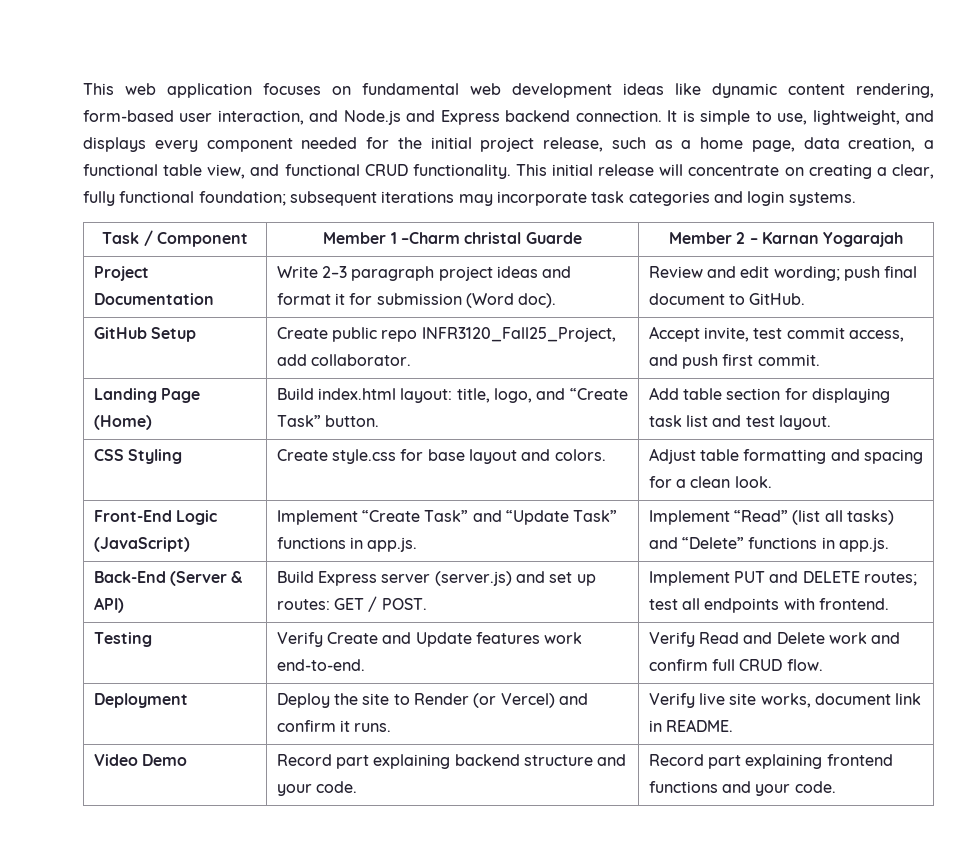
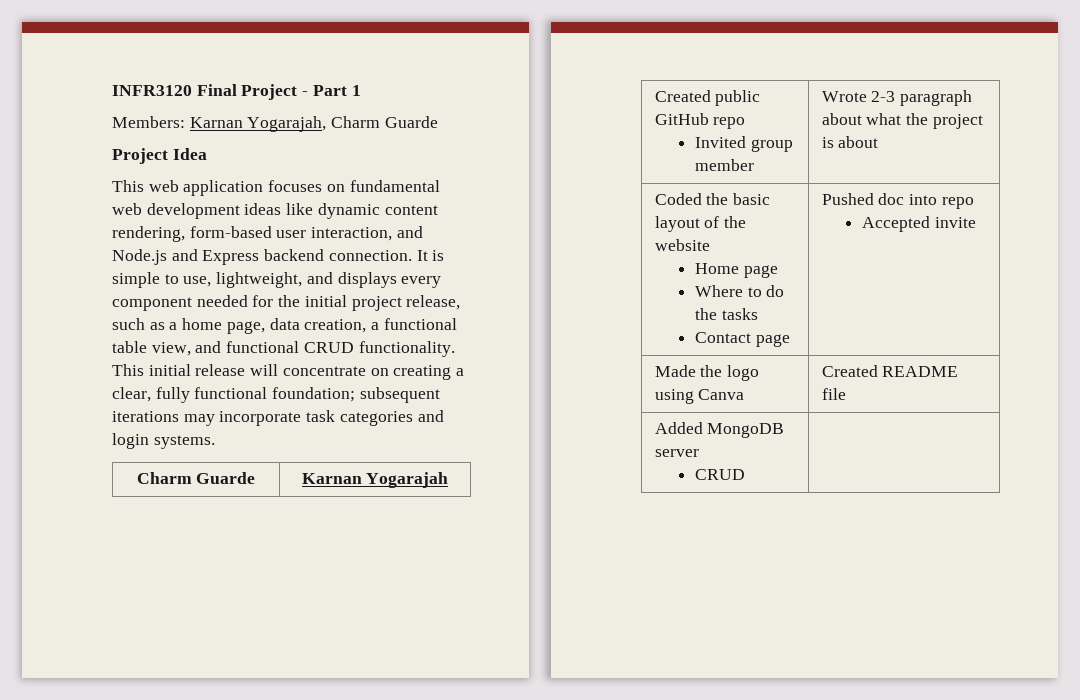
+ INFR3120 Final Project - Part 1
+ Members: Karnan Yogarajah, Charm Guarde
+ Project Idea
- Task / Component | Member 1 –Charm christal Guarde | Member 2 – Karnan Yogarajah
- Project Documentation | Write 2–3 paragraph project ideas and format it for submission (Word doc). | Review and edit wording; push final document to GitHub.
- GitHub Setup | Create public repo INFR3120_Fall25_Project, add collaborator. | Accept invite, test commit access, and push first commit.
- Landing Page (Home) | Build index.html layout: title, logo, and “Create Task” button. | Add table section for displaying task list and test layout.
- CSS Styling | Create style.css for base layout and colors. | Adjust table formatting and spacing for a clean look.
- Front-End Logic (JavaScript) | Implement “Create Task” and “Update Task” functions in app.js. | Implement “Read” (list all tasks) and “Delete” functions in app.js.
- Back-End (Server & API) | Build Express server (server.js) and set up routes: GET / POST. | Implement PUT and DELETE routes; test all endpoints with frontend.
- Testing | Verify Create and Update features work end-to-end. | Verify Read and Delete work and confirm full CRUD flow.
- Deployment | Deploy the site to Render (or Vercel) and confirm it runs. | Verify live site works, document link in README.
- Video Demo | Record part explaining backend structure and your code. | Record part explaining frontend functions and your code.
+ Charm Guarde | Karnan Yogarajah
+ Created public GitHub repo
+ Invited group member | Wrote 2-3 paragraph about what the project is about
+ Coded the basic layout of the website
+ Home page
+ Where to do the tasks
+ Contact page | Pushed doc into repo
+ Accepted invite
+ Made the logo using Canva | Created README file
+ Added MongoDB server
+ CRUD |

